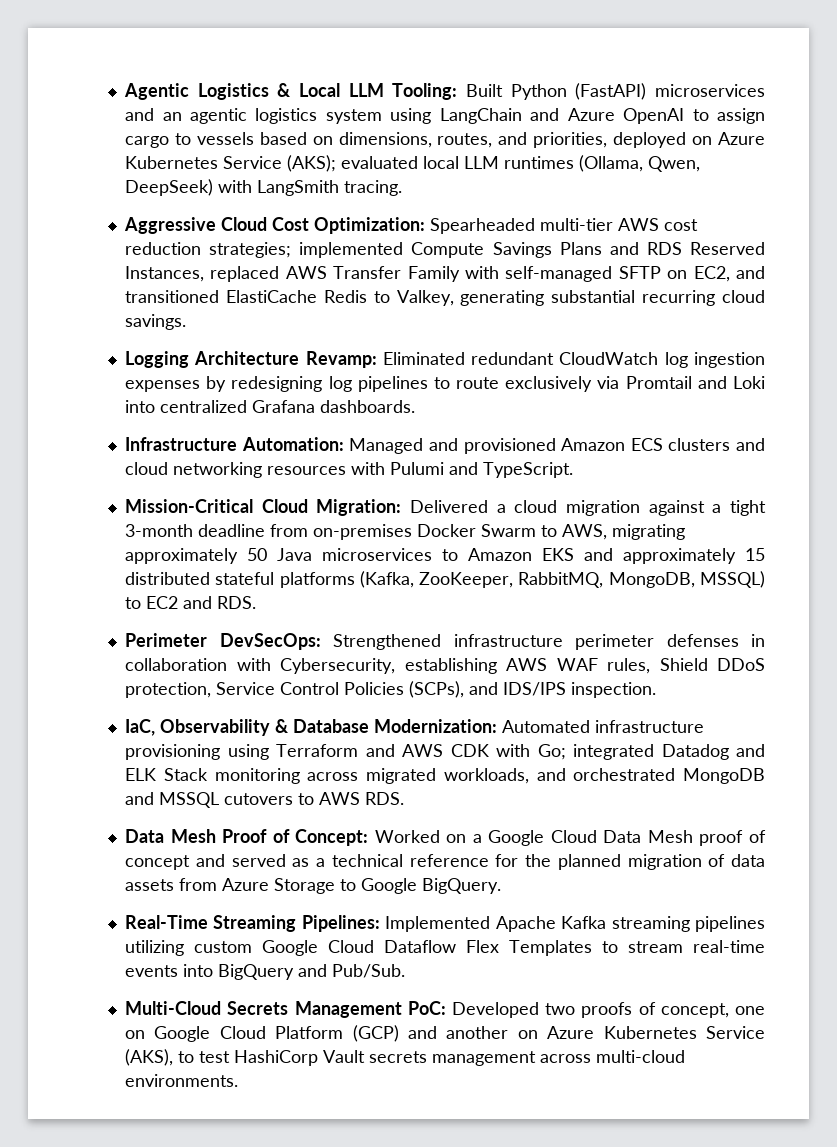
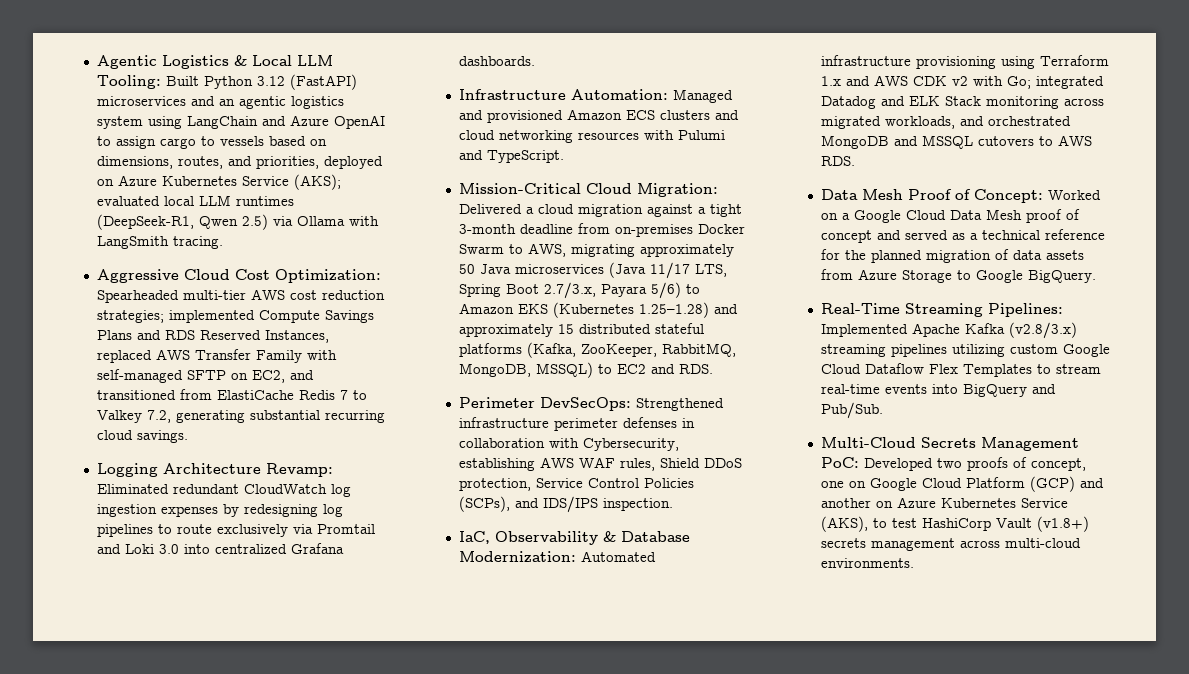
- Agentic Logistics & Local LLM Tooling: Built Python (FastAPI) microservices and an agentic logistics system using LangChain and Azure OpenAI to assign cargo to vessels based on dimensions, routes, and priorities, deployed on Azure Kubernetes Service (AKS); evaluated local LLM runtimes (Ollama, Qwen, DeepSeek) with LangSmith tracing.
+ Agentic Logistics & Local LLM Tooling: Built Python 3.12 (FastAPI) microservices and an agentic logistics system using LangChain and Azure OpenAI to assign cargo to vessels based on dimensions, routes, and priorities, deployed on Azure Kubernetes Service (AKS); evaluated local LLM runtimes (DeepSeek-R1, Qwen 2.5) via Ollama with LangSmith tracing.
- Aggressive Cloud Cost Optimization: Spearheaded multi-tier AWS cost reduction strategies; implemented Compute Savings Plans and RDS Reserved Instances, replaced AWS Transfer Family with self-managed SFTP on EC2, and transitioned ElastiCache Redis to Valkey, generating substantial recurring cloud savings.
+ Aggressive Cloud Cost Optimization: Spearheaded multi-tier AWS cost reduction strategies; implemented Compute Savings Plans and RDS Reserved Instances, replaced AWS Transfer Family with self-managed SFTP on EC2, and transitioned from ElastiCache Redis 7 to Valkey 7.2, generating substantial recurring cloud savings.
- Logging Architecture Revamp: Eliminated redundant CloudWatch log ingestion expenses by redesigning log pipelines to route exclusively via Promtail and Loki into centralized Grafana dashboards.
+ Logging Architecture Revamp: Eliminated redundant CloudWatch log ingestion expenses by redesigning log pipelines to route exclusively via Promtail and Loki 3.0 into centralized Grafana dashboards.
- Mission-Critical Cloud Migration: Delivered a cloud migration against a tight 3-month deadline from on-premises Docker Swarm to AWS, migrating approximately 50 Java microservices to Amazon EKS and approximately 15 distributed stateful platforms (Kafka, ZooKeeper, RabbitMQ, MongoDB, MSSQL) to EC2 and RDS.
+ Mission-Critical Cloud Migration: Delivered a cloud migration against a tight 3-month deadline from on-premises Docker Swarm to AWS, migrating approximately 50 Java microservices (Java 11/17 LTS, Spring Boot 2.7/3.x, Payara 5/6) to Amazon EKS (Kubernetes 1.25–1.28) and approximately 15 distributed stateful platforms (Kafka, ZooKeeper, RabbitMQ, MongoDB, MSSQL) to EC2 and RDS.
- IaC, Observability & Database Modernization: Automated infrastructure provisioning using Terraform and AWS CDK with Go; integrated Datadog and ELK Stack monitoring across migrated workloads, and orchestrated MongoDB and MSSQL cutovers to AWS RDS.
+ IaC, Observability & Database Modernization: Automated infrastructure provisioning using Terraform 1.x and AWS CDK v2 with Go; integrated Datadog and ELK Stack monitoring across migrated workloads, and orchestrated MongoDB and MSSQL cutovers to AWS RDS.
- Real-Time Streaming Pipelines: Implemented Apache Kafka streaming pipelines utilizing custom Google Cloud Dataflow Flex Templates to stream real-time events into BigQuery and Pub/Sub.
+ Real-Time Streaming Pipelines: Implemented Apache Kafka (v2.8/3.x) streaming pipelines utilizing custom Google Cloud Dataflow Flex Templates to stream real-time events into BigQuery and Pub/Sub.
- Multi-Cloud Secrets Management PoC: Developed two proofs of concept, one on Google Cloud Platform (GCP) and another on Azure Kubernetes Service (AKS), to test HashiCorp Vault secrets management across multi-cloud environments.
+ Multi-Cloud Secrets Management PoC: Developed two proofs of concept, one on Google Cloud Platform (GCP) and another on Azure Kubernetes Service (AKS), to test HashiCorp Vault (v1.8+) secrets management across multi-cloud environments.

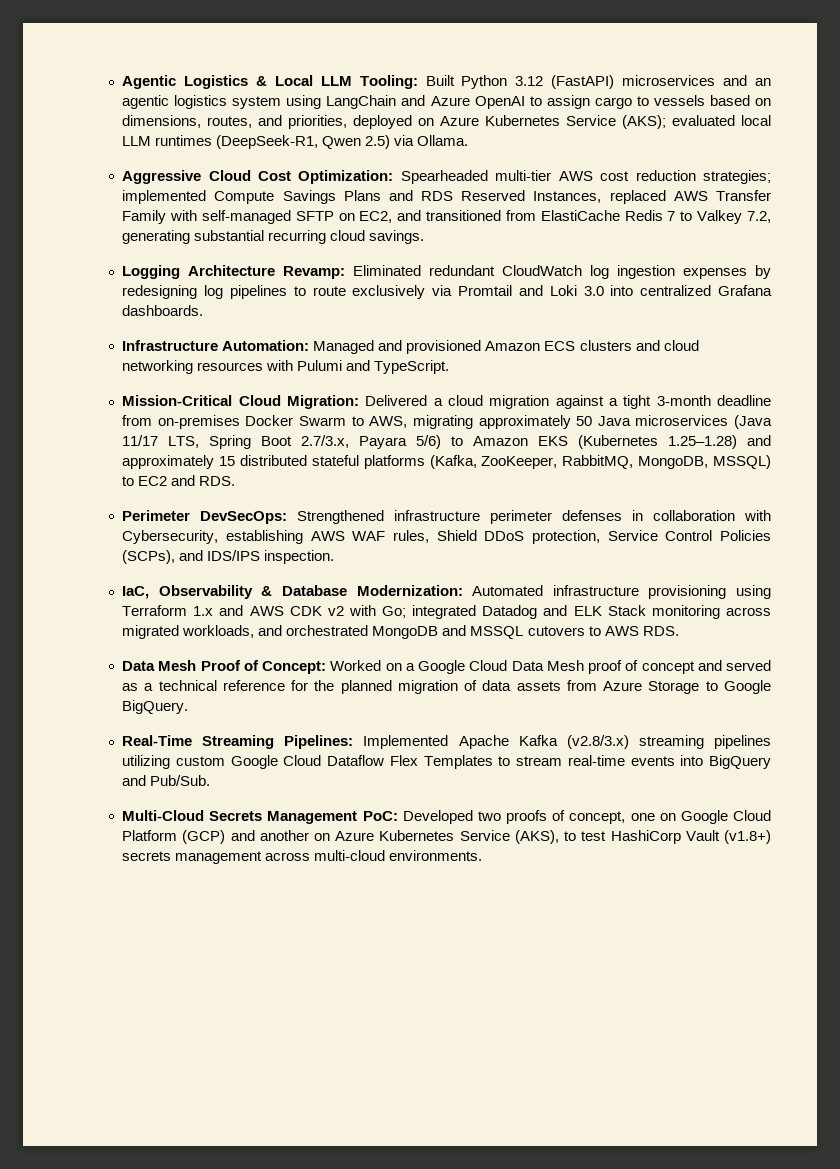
- Agentic Logistics & Local LLM Tooling: Built Python 3.12 (FastAPI) microservices and an agentic logistics system using LangChain and Azure OpenAI to assign cargo to vessels based on dimensions, routes, and priorities, deployed on Azure Kubernetes Service (AKS); evaluated local LLM runtimes (DeepSeek-R1, Qwen 2.5) via Ollama with LangSmith tracing.
+ Agentic Logistics & Local LLM Tooling: Built Python 3.12 (FastAPI) microservices and an agentic logistics system using LangChain and Azure OpenAI to assign cargo to vessels based on dimensions, routes, and priorities, deployed on Azure Kubernetes Service (AKS); evaluated local LLM runtimes (DeepSeek-R1, Qwen 2.5) via Ollama.

